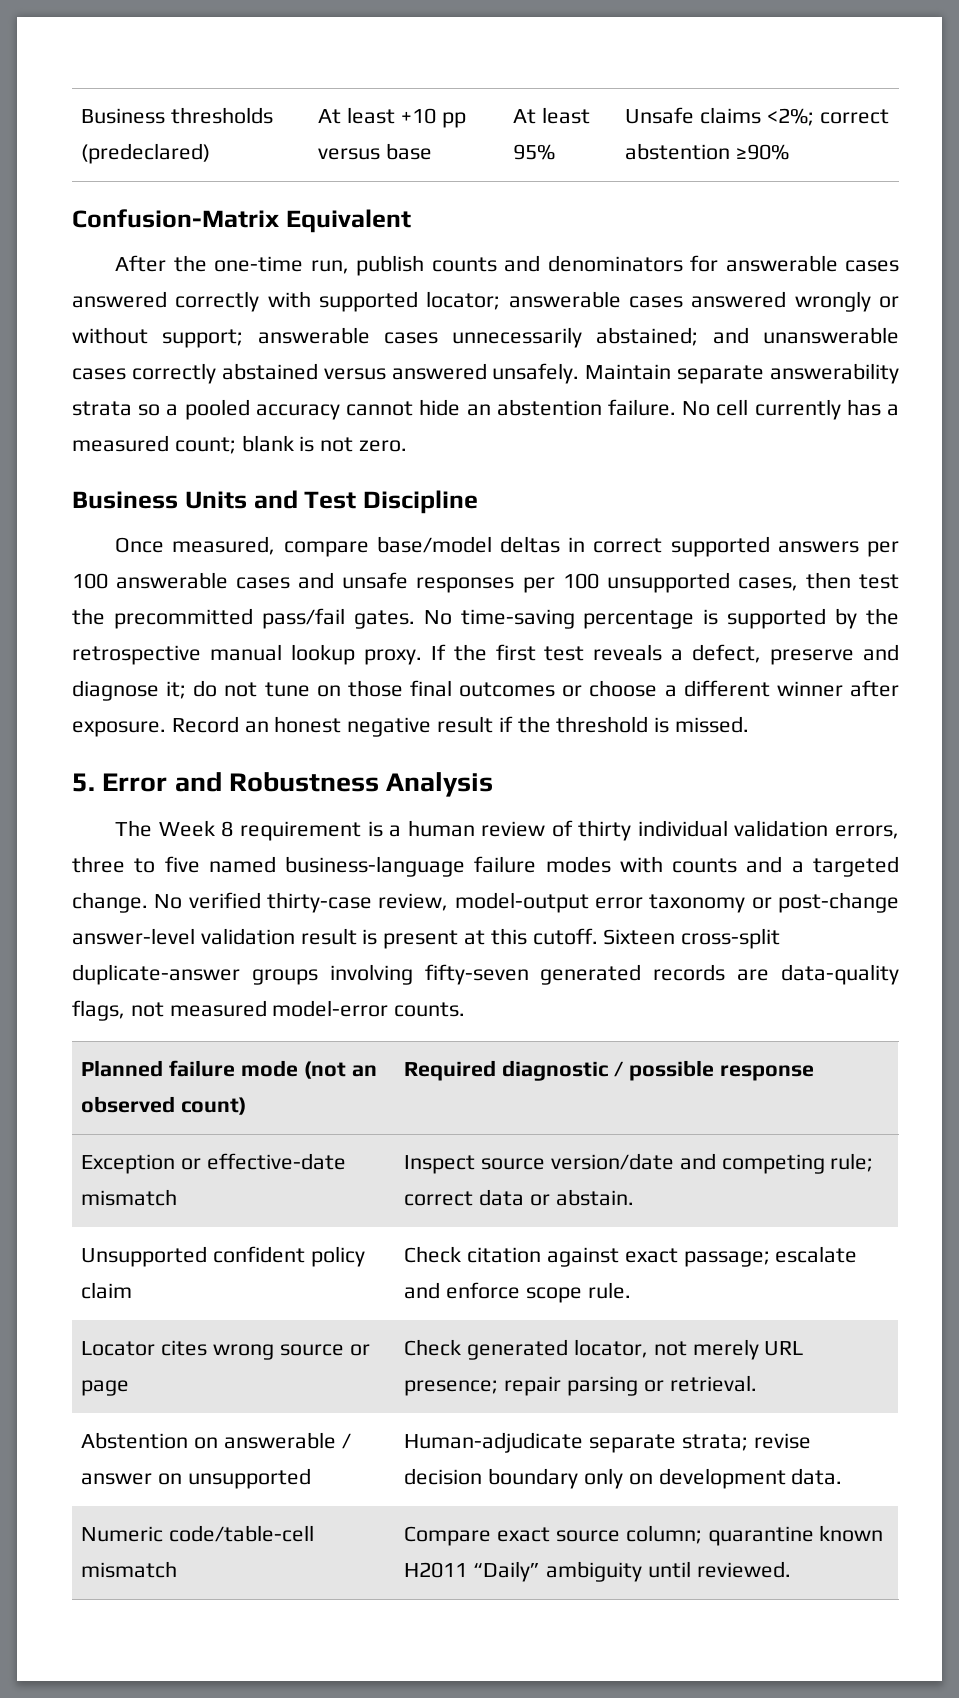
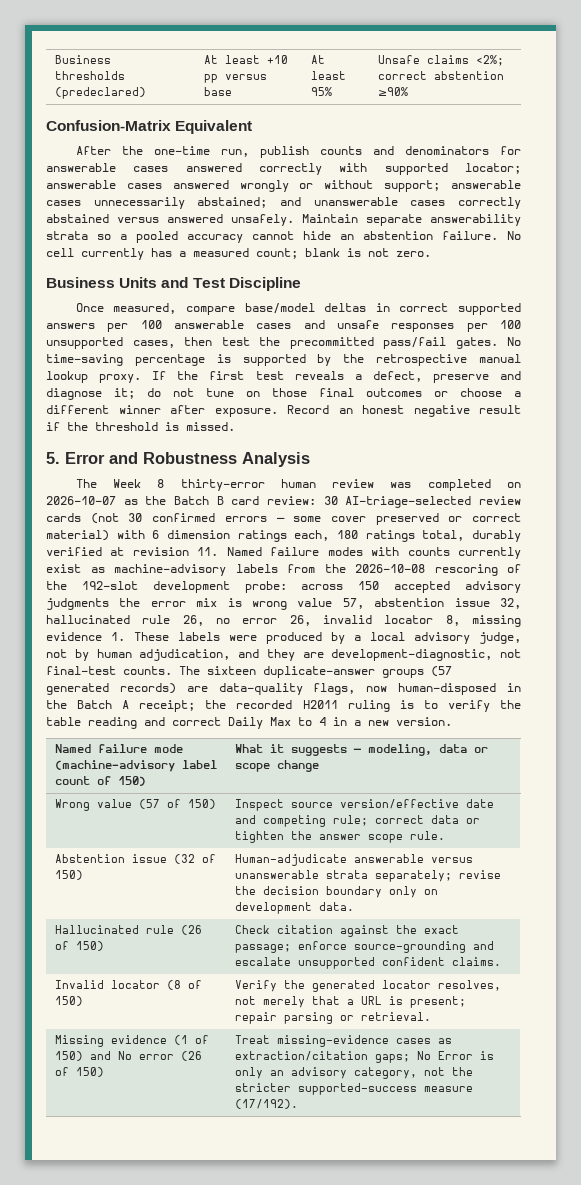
- The Week 8 requirement is a human review of thirty individual validation errors, three to five named business-language failure modes with counts and a targeted change. No verified thirty-case review, model-output error taxonomy or post-change answer-level validation result is present at this cutoff. Sixteen cross-split duplicate-answer groups involving fifty-seven generated records are data-quality flags, not measured model-error counts.
- Planned failure mode (not an observed count) | Required diagnostic / possible response
- Exception or effective-date mismatch | Inspect source version/date and competing rule; correct data or abstain.
- Unsupported confident policy claim | Check citation against exact passage; escalate and enforce scope rule.
- Locator cites wrong source or page | Check generated locator, not merely URL presence; repair parsing or retrieval.
- Abstention on answerable / answer on unsupported | Human-adjudicate separate strata; revise decision boundary only on development data.
+ The Week 8 thirty-error human review was completed on 2026-10-07 as the Batch B card review: 30 AI-triage-selected review cards (not 30 confirmed errors — some cover preserved or correct material) with 6 dimension ratings each, 180 ratings total, durably verified at revision 11. Named failure modes with counts currently exist as machine-advisory labels from the 2026-10-08 rescoring of the 192-slot development probe: across 150 accepted advisory judgments the error mix is wrong value 57, abstention issue 32, hallucinated rule 26, no error 26, invalid locator 8, missing evidence 1. These labels were produced by a local advisory judge, not by human adjudication, and they are development-diagnostic, not final-test counts. The sixteen duplicate-answer groups (57 generated records) are data-quality flags, now human-disposed in the Batch A receipt; the recorded H2011 ruling is to verify the table reading and correct Daily Max to 4 in a new version.
+ Named failure mode (machine-advisory label count of 150) | What it suggests — modeling, data or scope change
+ Wrong value (57 of 150) | Inspect source version/effective date and competing rule; correct data or tighten the answer scope rule.
+ Abstention issue (32 of 150) | Human-adjudicate answerable versus unanswerable strata separately; revise the decision boundary only on development data.
- Numeric code/table-cell mismatch | Compare exact source column; quarantine known H2011 “Daily” ambiguity until reviewed.
+ Hallucinated rule (26 of 150) | Check citation against the exact passage; enforce source-grounding and escalate unsupported confident claims.
+ Invalid locator (8 of 150) | Verify the generated locator resolves, not merely that a URL is present; repair parsing or retrieval.
+ Missing evidence (1 of 150) and No error (26 of 150) | Treat missing-evidence cases as extraction/citation gaps; No Error is only an advisory category, not the stricter supported-success measure (17/192).

